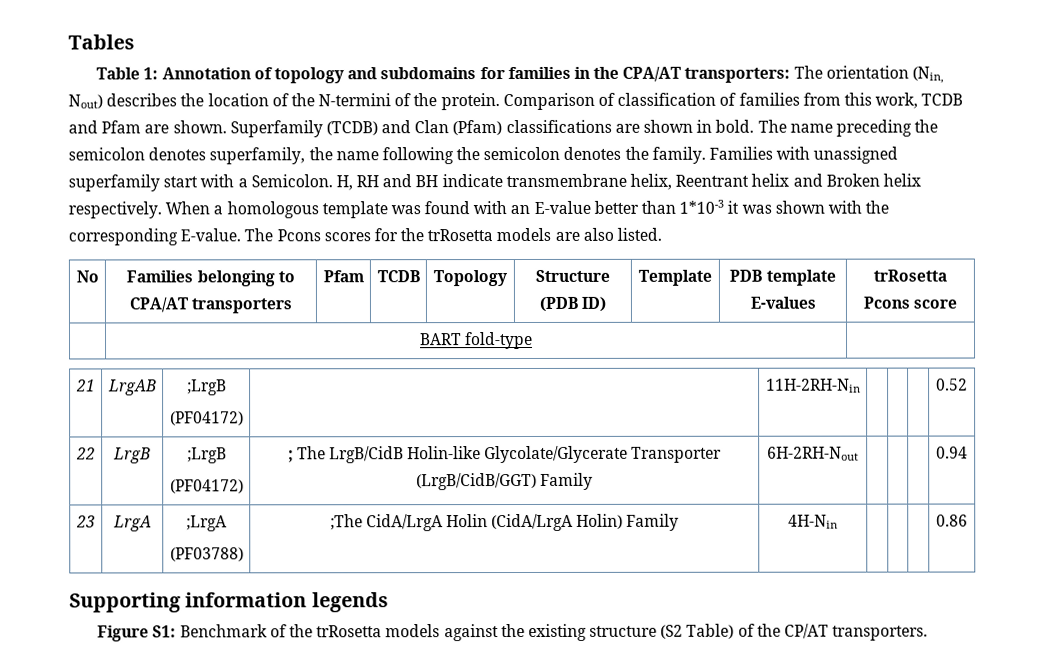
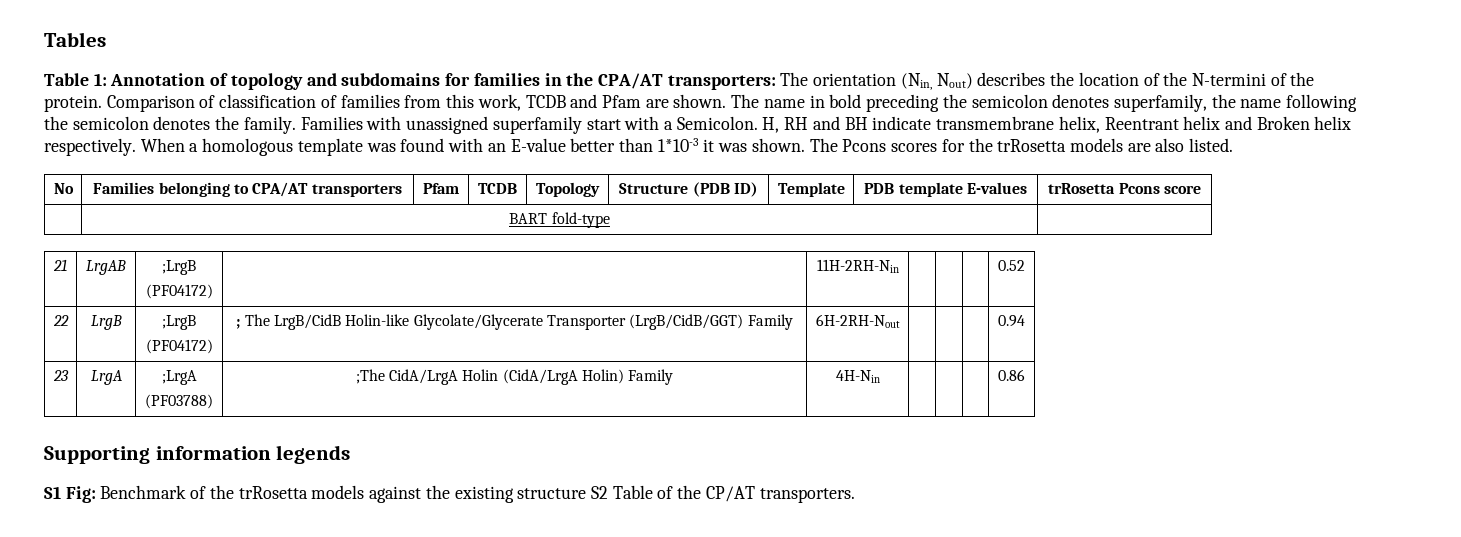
- Superfamily (TCDB) and Clan (Pfam) classifications are shown in bold. The name preceding the semicolon denotes superfamily, the name following the semicolon denotes the family.
+ The name in bold preceding the semicolon denotes superfamily, the name following the semicolon denotes the family.
- When a homologous template was found with an E-value better than 1*10-3 it was shown with the corresponding E-value.
+ When a homologous template was found with an E-value better than 1*10-3 it was shown.
- Figure S1: Benchmark of the trRosetta models against the existing structure (S2 Table) of the CP/AT transporters.
+ S1 Fig: Benchmark of the trRosetta models against the existing structure S2 Table of the CP/AT transporters.

